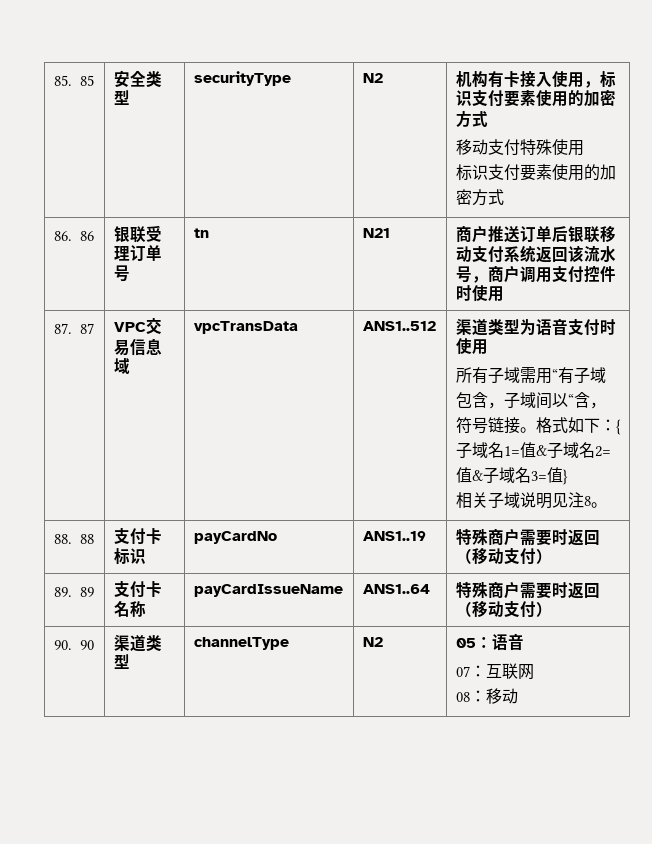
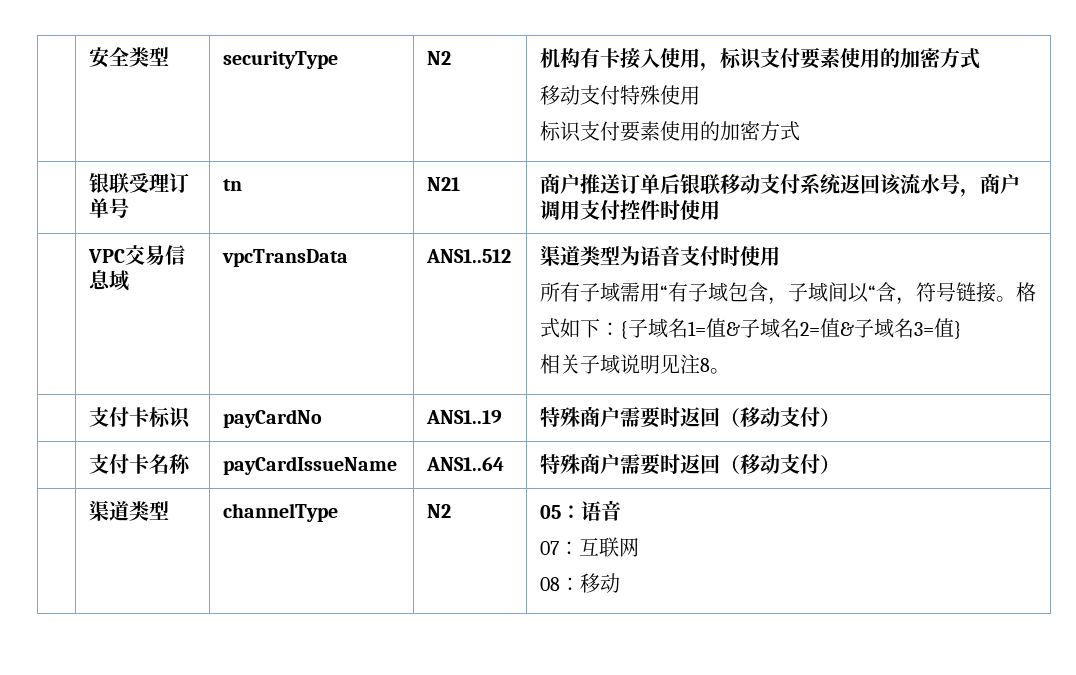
- 85. 85 | 安全类型 | securityType | N2 | 机构有卡接入使用，标识支付要素使用的加密方式
+ | 安全类型 | securityType | N2 | 机构有卡接入使用，标识支付要素使用的加密方式
- 86. 86 | 银联受理订单号 | tn | N21 | 商户推送订单后银联移动支付系统返回该流水号，商户调用支付控件时使用
+ | 银联受理订单号 | tn | N21 | 商户推送订单后银联移动支付系统返回该流水号，商户调用支付控件时使用
- 87. 87
- 88. 88 | 支付卡标识 | payCardNo | ANS1..19 | 特殊商户需要时返回（移动支付）
+ | 支付卡标识 | payCardNo | ANS1..19 | 特殊商户需要时返回（移动支付）
- 89. 89 | 支付卡名称 | payCardIssueName | ANS1..64 | 特殊商户需要时返回（移动支付）
+ | 支付卡名称 | payCardIssueName | ANS1..64 | 特殊商户需要时返回（移动支付）
- 90. 90 | 渠道类型 | channelType | N2 | 05：语音
+ | 渠道类型 | channelType | N2 | 05：语音

